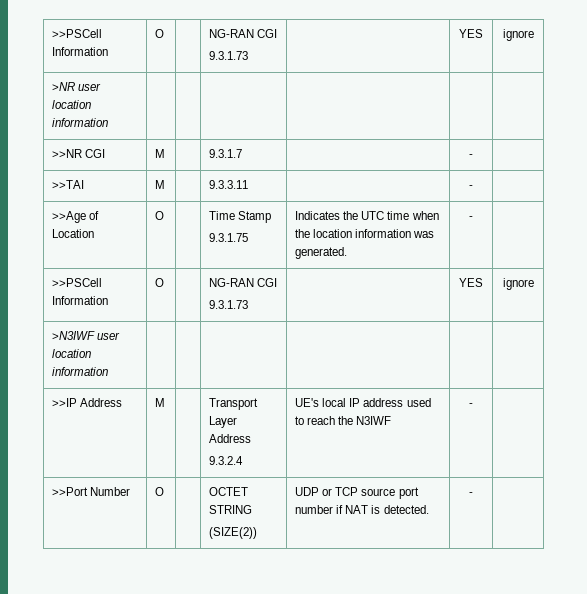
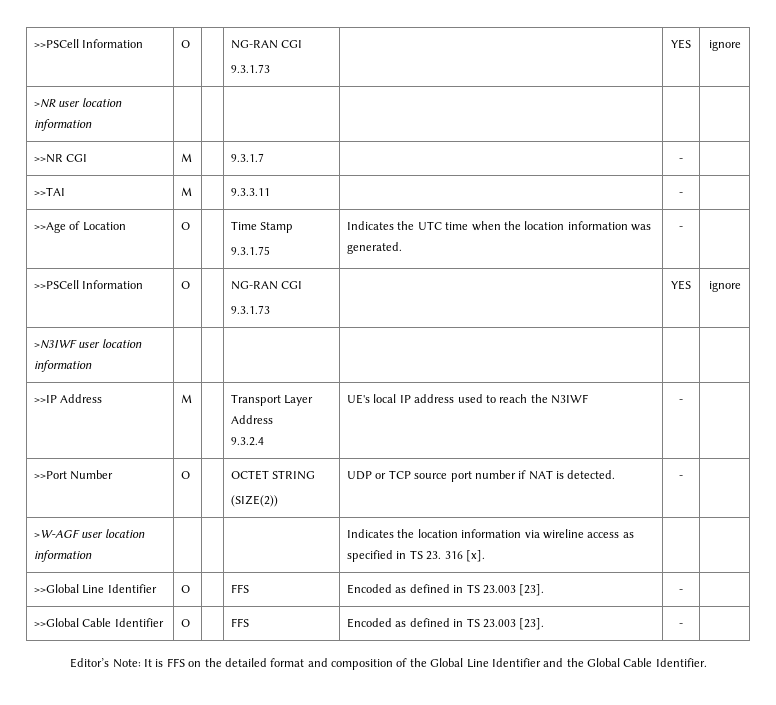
+ >W-AGF user location information | | | | Indicates the location information via wireline access as specified in TS 23. 316 [x]. | |
+ >>Global Line Identifier | O | | FFS | Encoded as defined in TS 23.003 [23]. | - |
+ >>Global Cable Identifier | O | | FFS | Encoded as defined in TS 23.003 [23]. | - |
+ Editor’s Note: It is FFS on the detailed format and composition of the Global Line Identifier and the Global Cable Identifier.

